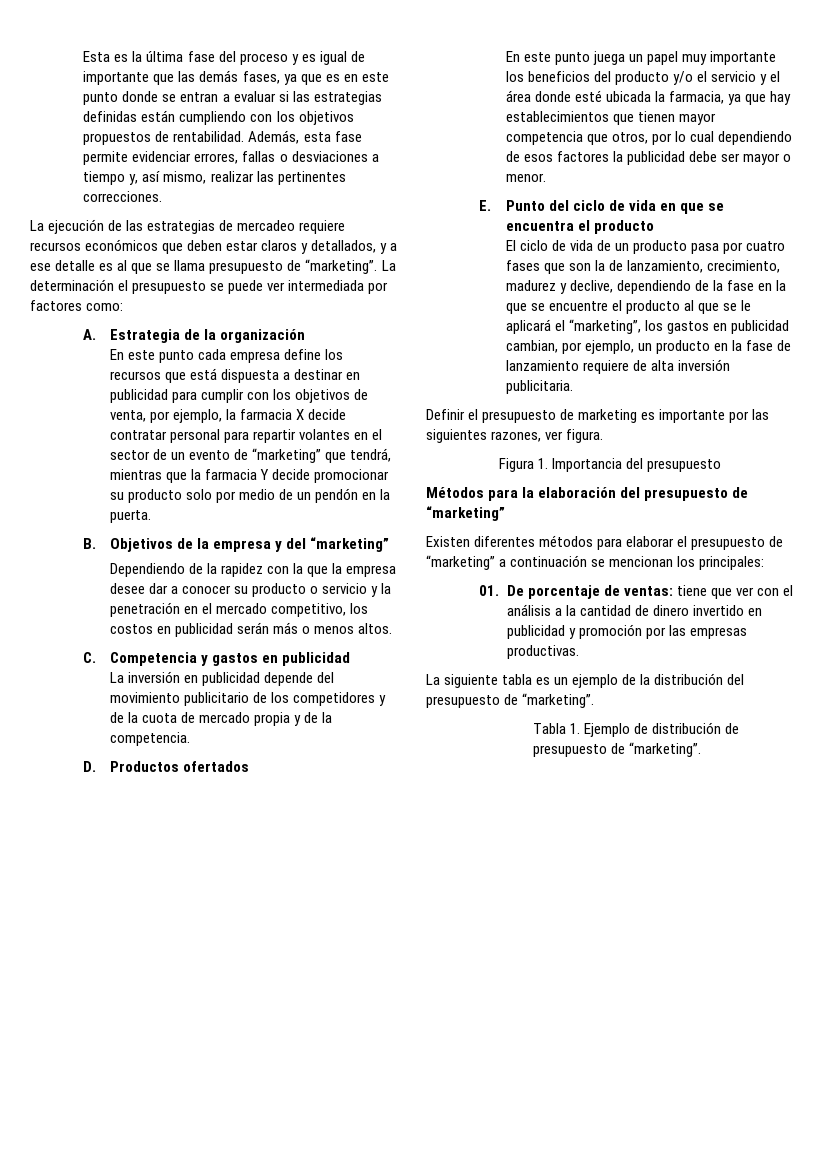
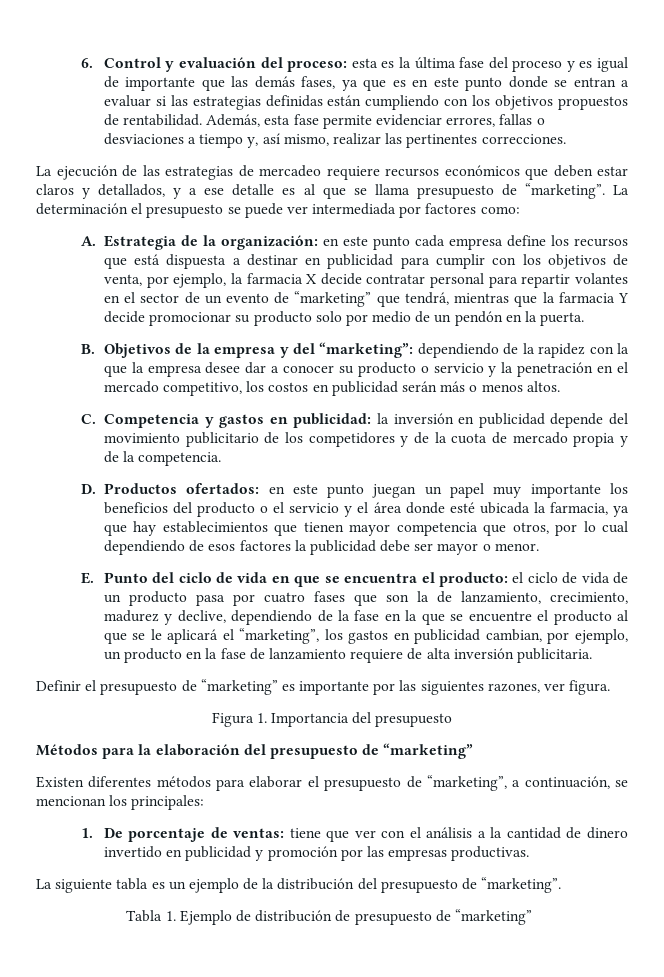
- Esta es la última fase del proceso y es igual de importante que las demás fases, ya que es en este punto donde se entran a evaluar si las estrategias definidas están cumpliendo con los objetivos propuestos de rentabilidad.
+ 6. Control y evaluación del proceso: esta es la última fase del proceso y es igual de importante que las demás fases, ya que es en este punto donde se entran a evaluar si las estrategias definidas están cumpliendo con los objetivos propuestos de rentabilidad.
- A. Estrategia de la organización
- En este punto cada empresa define los recursos que está dispuesta a destinar en publicidad para cumplir con los objetivos de venta, por ejemplo, la farmacia X decide contratar personal para repartir volantes en el sector de un evento de “marketing” que tendrá, mientras que la farmacia Y decide promocionar su producto solo por medio de un pendón en la puerta.
+ A. Estrategia de la organización: en este punto cada empresa define los recursos que está dispuesta a destinar en publicidad para cumplir con los objetivos de venta, por ejemplo, la farmacia X decide contratar personal para repartir volantes en el sector de un evento de “marketing” que tendrá, mientras que la farmacia Y decide promocionar su producto solo por medio de un pendón en la puerta.
- B. Objetivos de la empresa y del “marketing”
- Dependiendo de la rapidez con la que la empresa desee dar a conocer su producto o servicio y la penetración en el mercado competitivo, los costos en publicidad serán más o menos altos.
+ B. Objetivos de la empresa y del “marketing”: dependiendo de la rapidez con la que la empresa desee dar a conocer su producto o servicio y la penetración en el mercado competitivo, los costos en publicidad serán más o menos altos.
- C. Competencia y gastos en publicidad
- La inversión en publicidad depende del movimiento publicitario de los competidores y de la cuota de mercado propia y de la competencia.
+ C. Competencia y gastos en publicidad: la inversión en publicidad depende del movimiento publicitario de los competidores y de la cuota de mercado propia y de la competencia.
- D. Productos ofertados
- En este punto juega un papel muy importante los beneficios del producto y/o el servicio y el área donde esté ubicada la farmacia, ya que hay establecimientos que tienen mayor competencia que otros, por lo cual dependiendo de esos factores la publicidad debe ser mayor o menor.
+ D. Productos ofertados: en este punto juegan un papel muy importante los beneficios del producto o el servicio y el área donde esté ubicada la farmacia, ya que hay establecimientos que tienen mayor competencia que otros, por lo cual dependiendo de esos factores la publicidad debe ser mayor o menor.
- E. Punto del ciclo de vida en que se encuentra el producto
- El ciclo de vida de un producto pasa por cuatro fases que son la de lanzamiento, crecimiento, madurez y declive, dependiendo de la fase en la que se encuentre el producto al que se le aplicará el “marketing”, los gastos en publicidad cambian, por ejemplo, un producto en la fase de lanzamiento requiere de alta inversión publicitaria.
+ E. Punto del ciclo de vida en que se encuentra el producto: el ciclo de vida de un producto pasa por cuatro fases que son la de lanzamiento, crecimiento, madurez y declive, dependiendo de la fase en la que se encuentre el producto al que se le aplicará el “marketing”, los gastos en publicidad cambian, por ejemplo, un producto en la fase de lanzamiento requiere de alta inversión publicitaria.
- Definir el presupuesto de marketing es importante por las siguientes razones, ver figura.
+ Definir el presupuesto de “marketing” es importante por las siguientes razones, ver figura.
- Existen diferentes métodos para elaborar el presupuesto de “marketing” a continuación se mencionan los principales:
+ Existen diferentes métodos para elaborar el presupuesto de “marketing”, a continuación, se mencionan los principales:
- 01. De porcentaje de ventas: tiene que ver con el análisis a la cantidad de dinero invertido en publicidad y promoción por las empresas productivas.
+ 1. De porcentaje de ventas: tiene que ver con el análisis a la cantidad de dinero invertido en publicidad y promoción por las empresas productivas.
- Tabla 1. Ejemplo de distribución de presupuesto de “marketing”.
+ Tabla 1. Ejemplo de distribución de presupuesto de “marketing”

